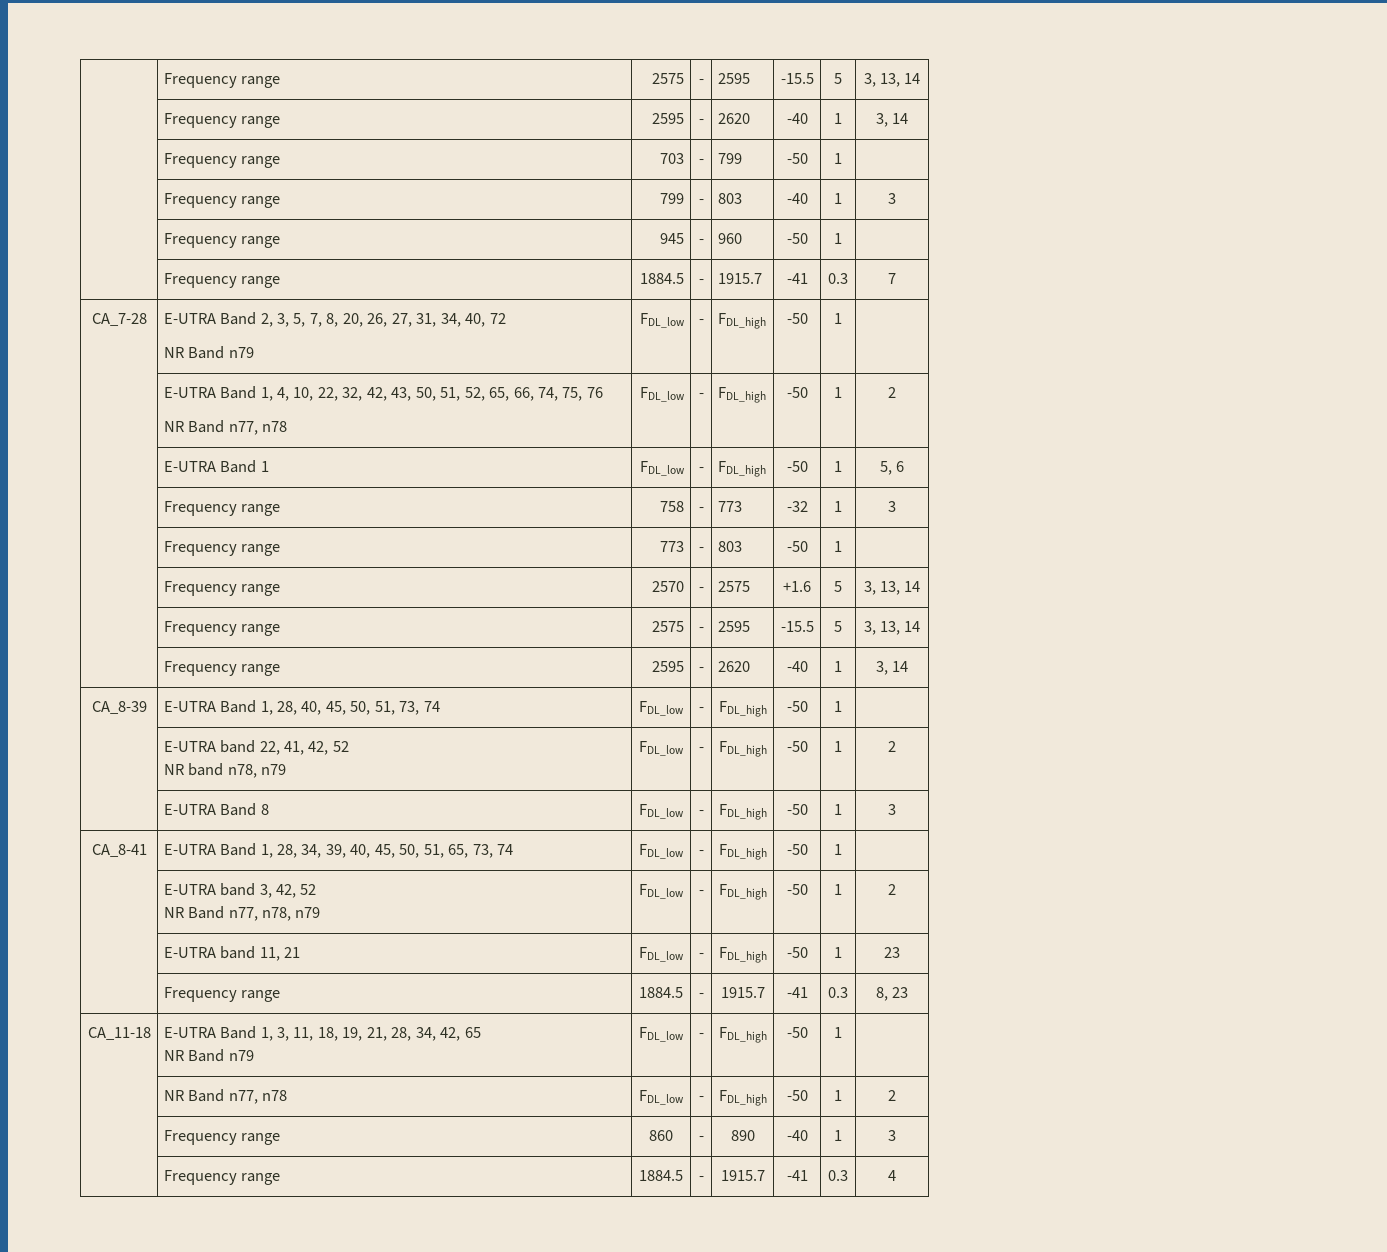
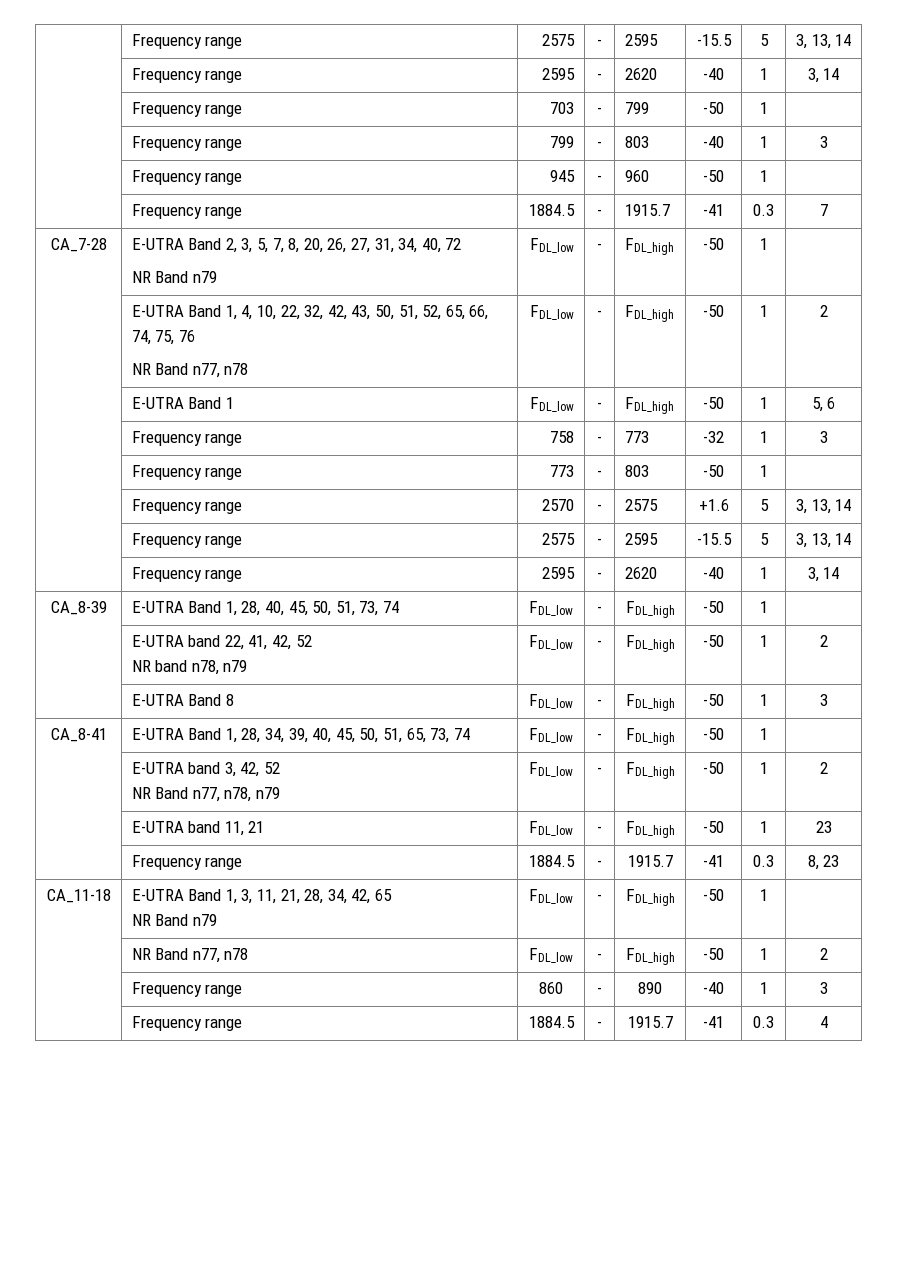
- CA_11-18 | E-UTRA Band 1, 3, 11, 18, 19, 21, 28, 34, 42, 65
+ CA_11-18 | E-UTRA Band 1, 3, 11, 21, 28, 34, 42, 65

